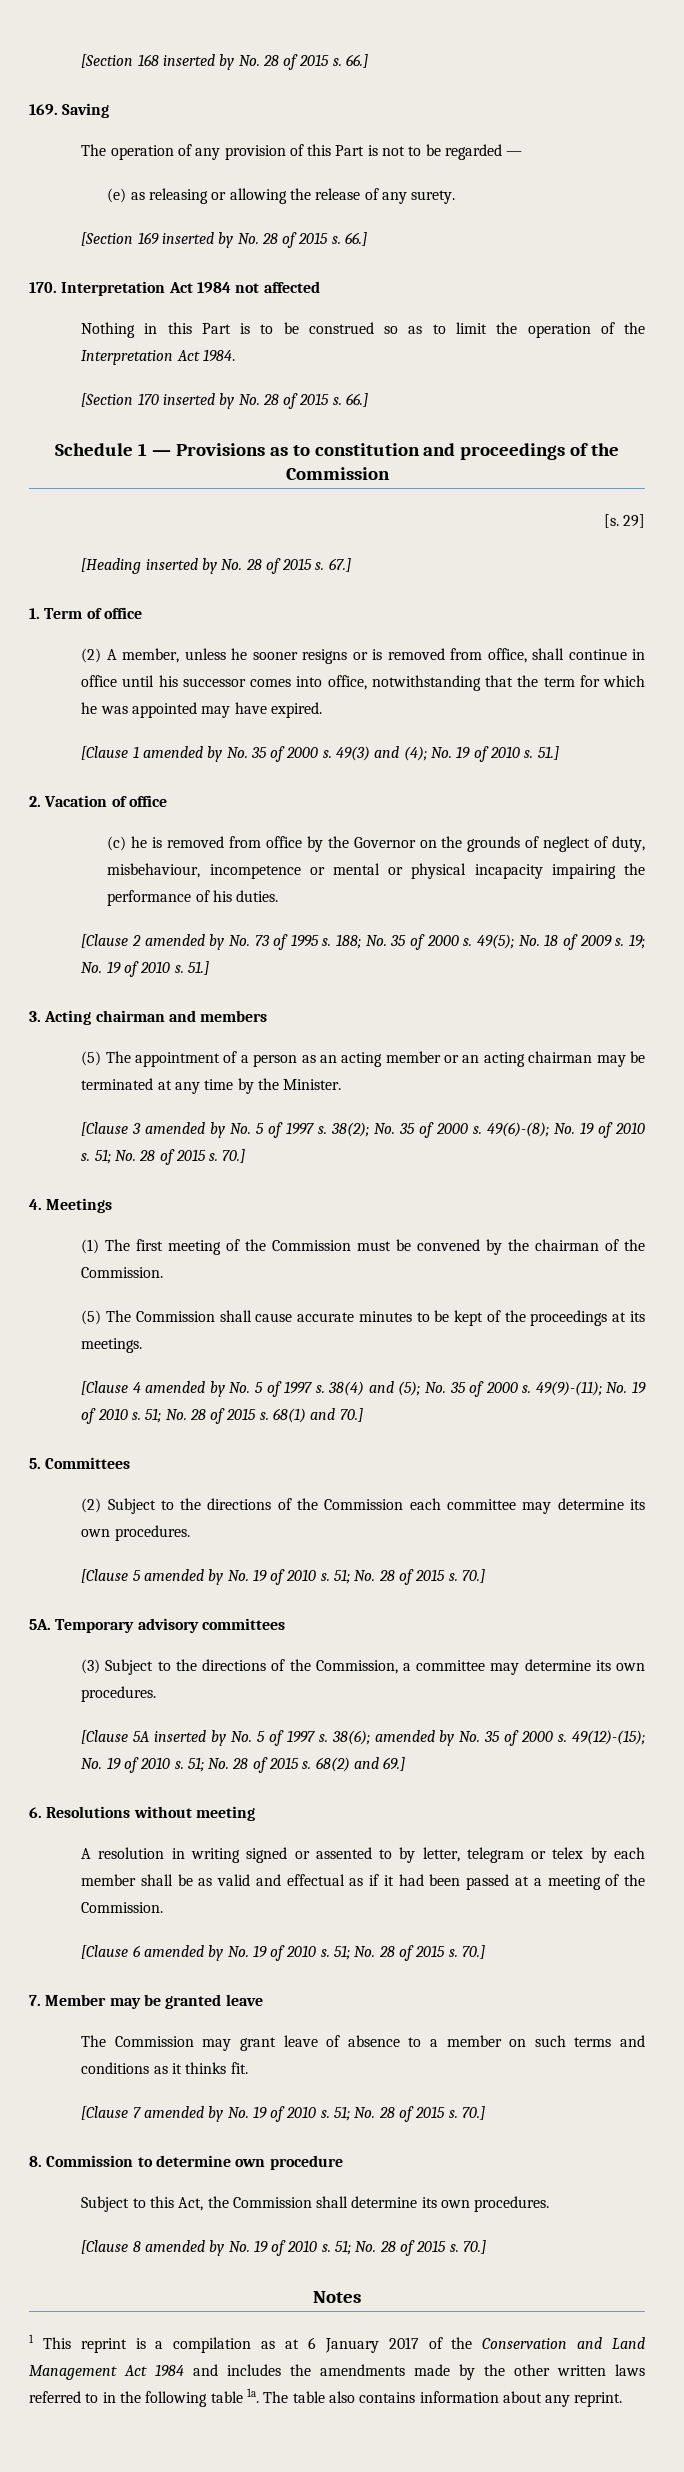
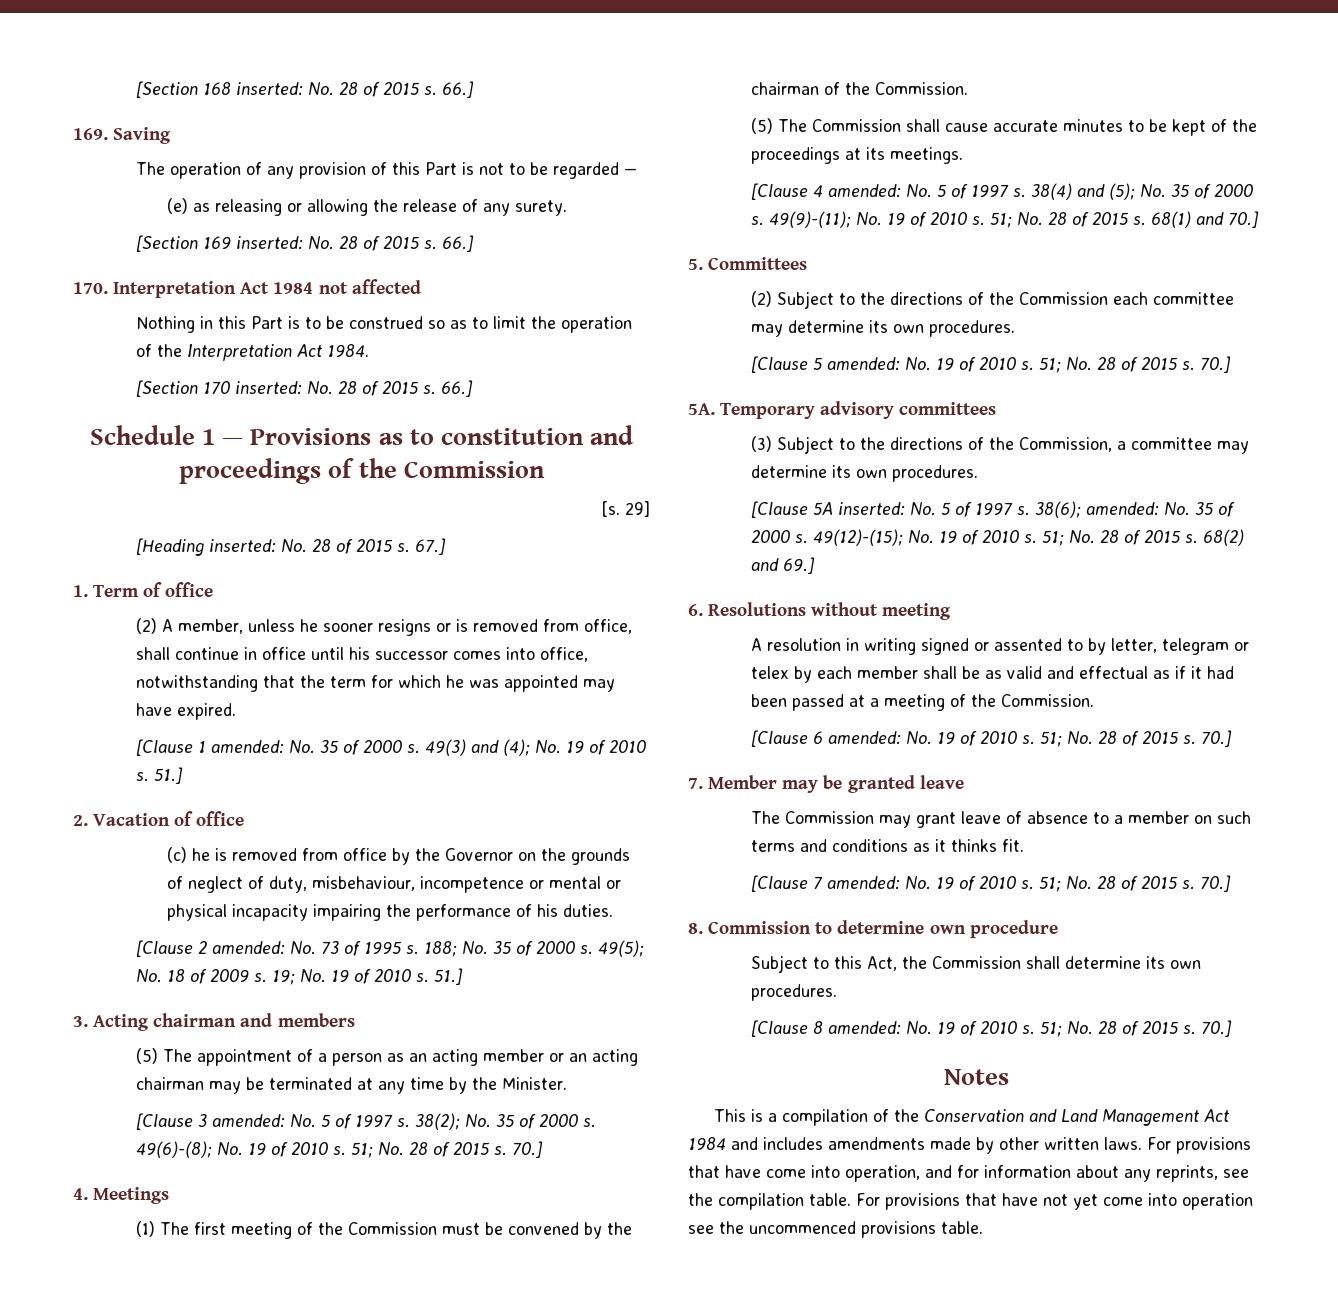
- [Section 168 inserted by No. 28 of 2015 s.
+ [Section 168 inserted: No. 28 of 2015 s.
- [Section 169 inserted by No. 28 of 2015 s.
+ [Section 169 inserted: No. 28 of 2015 s.
- [Section 170 inserted by No. 28 of 2015 s.
+ [Section 170 inserted: No. 28 of 2015 s.
- [Heading inserted by No. 28 of 2015 s.
+ [Heading inserted: No. 28 of 2015 s.
- [Clause 1 amended by No. 35 of 2000 s.
+ [Clause 1 amended: No. 35 of 2000 s.
- [Clause 2 amended by No. 73 of 1995 s.
+ [Clause 2 amended: No. 73 of 1995 s.
- [Clause 3 amended by No. 5 of 1997 s.
+ [Clause 3 amended: No. 5 of 1997 s.
- [Clause 4 amended by No. 5 of 1997 s.
+ [Clause 4 amended: No. 5 of 1997 s.
- [Clause 5 amended by No. 19 of 2010 s.
+ [Clause 5 amended: No. 19 of 2010 s.
- [Clause 5A inserted by No. 5 of 1997 s.
+ [Clause 5A inserted: No. 5 of 1997 s.
- 38(6); amended by No. 35 of 2000 s.
+ 38(6); amended: No. 35 of 2000 s.
- [Clause 6 amended by No. 19 of 2010 s.
+ [Clause 6 amended: No. 19 of 2010 s.
- [Clause 7 amended by No. 19 of 2010 s.
+ [Clause 7 amended: No. 19 of 2010 s.
- [Clause 8 amended by No. 19 of 2010 s.
+ [Clause 8 amended: No. 19 of 2010 s.
- 1 This reprint is a compilation as at 6 January 2017 of the Conservation and Land Management Act 1984 and includes the amendments made by the other written laws referred to in the following table 1a. The table also contains information about any reprint.
+ This is a compilation of the Conservation and Land Management Act 1984 and includes amendments made by other written laws. For provisions that have come into operation, and for information about any reprints, see the compilation table. For provisions that have not yet come into operation see the uncommenced provisions table.

